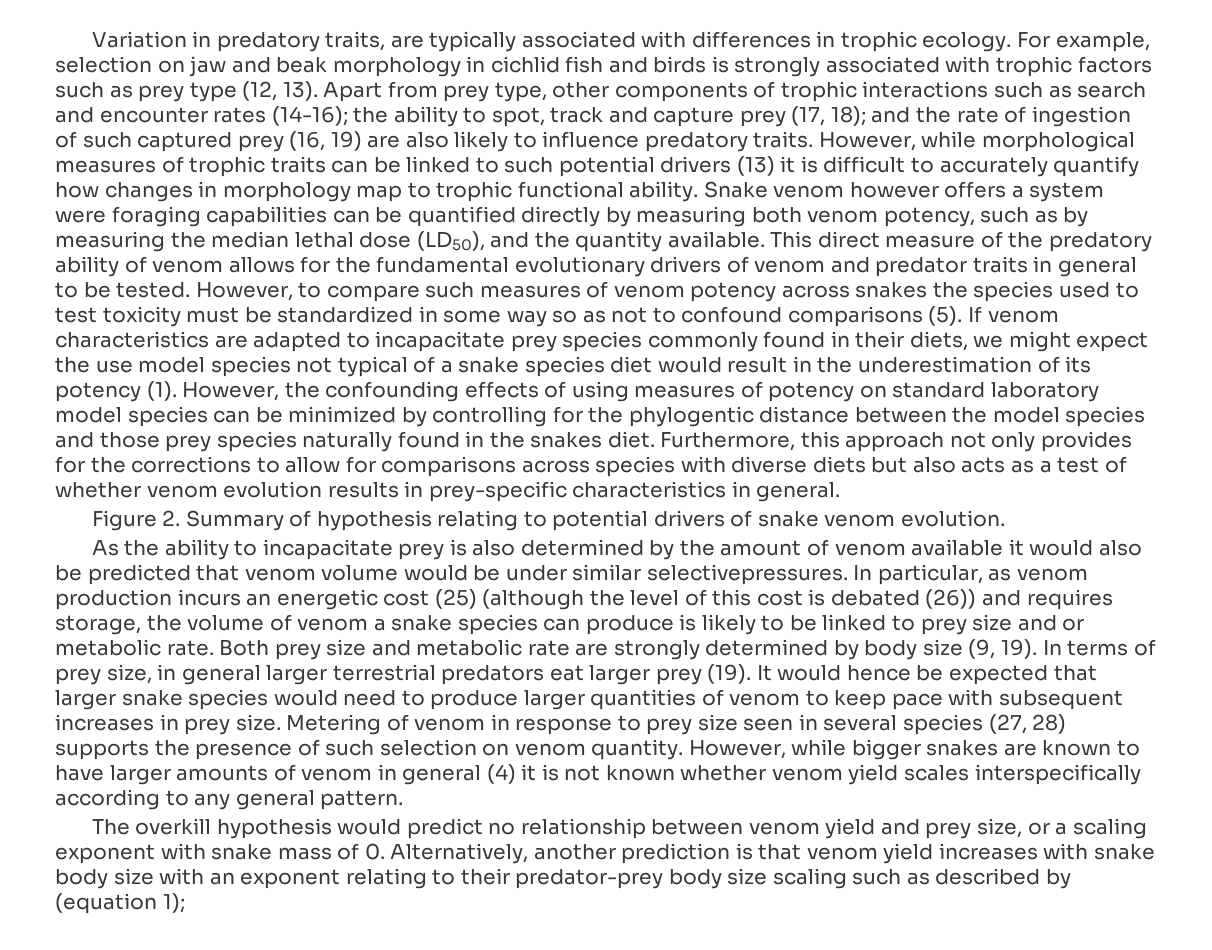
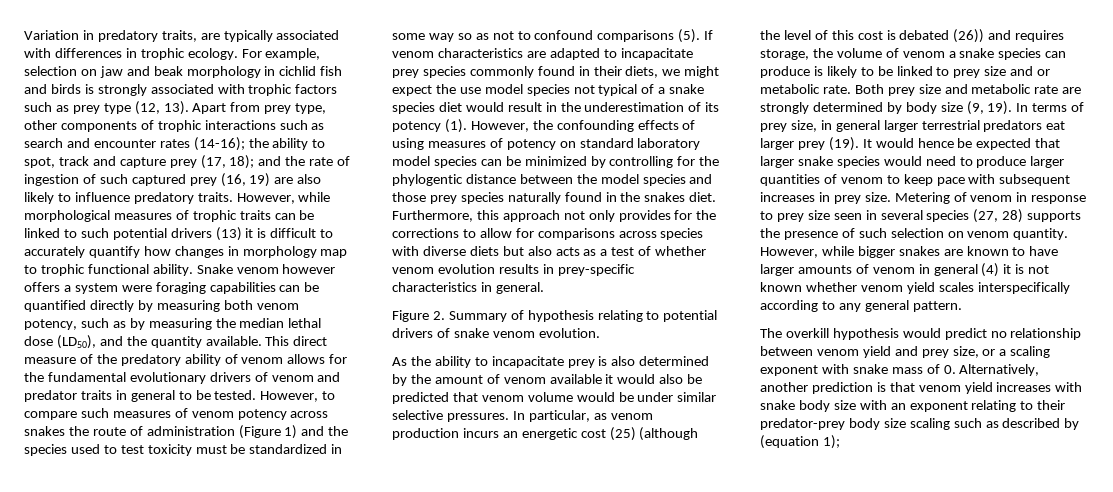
- However, to compare such measures of venom potency across snakes the species used to test toxicity must be standardized in some way so as not to confound comparisons (5).
+ However, to compare such measures of venom potency across snakes the route of administration (Figure 1) and the species used to test toxicity must be standardized in some way so as not to confound comparisons (5).
- As the ability to incapacitate prey is also determined by the amount of venom available it would also be predicted that venom volume would be under similar selectivepressures.
+ As the ability to incapacitate prey is also determined by the amount of venom available it would also be predicted that venom volume would be under similar selective pressures.

